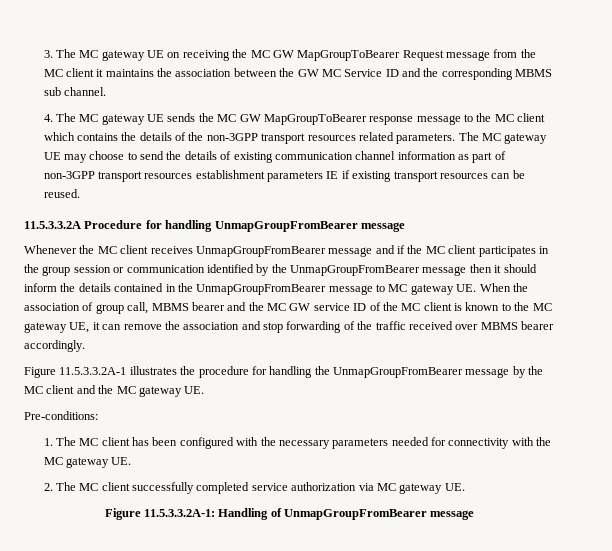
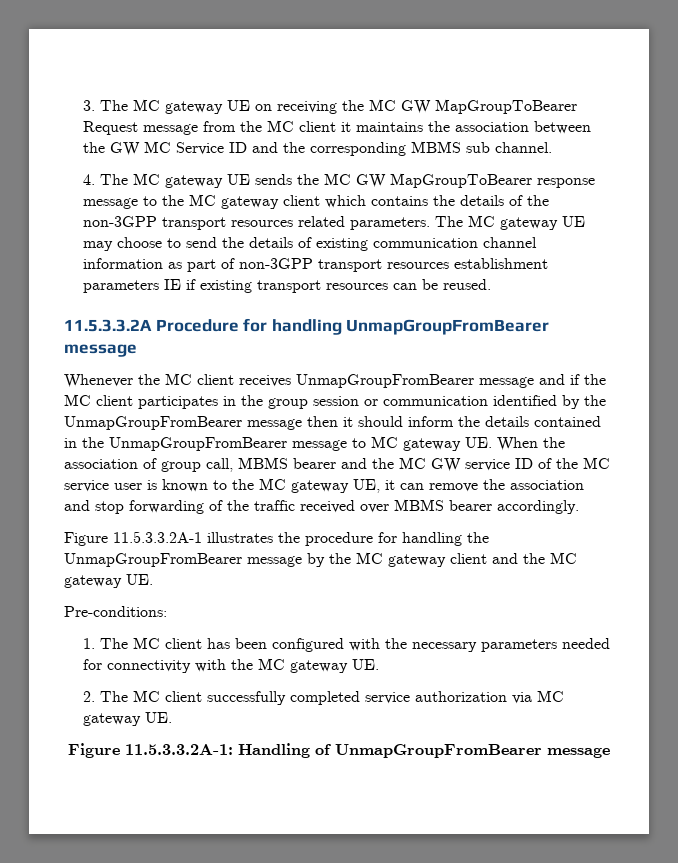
- 4. The MC gateway UE sends the MC GW MapGroupToBearer response message to the MC client which contains the details of the non-3GPP transport resources related parameters.
+ 4. The MC gateway UE sends the MC GW MapGroupToBearer response message to the MC gateway client which contains the details of the non-3GPP transport resources related parameters.
- Whenever the MC client receives UnmapGroupFromBearer message and if the MC client participates in the group session or communication identified by the UnmapGroupFromBearer message then it should inform the details contained in the UnmapGroupFromBearer message to MC gateway UE. When the association of group call, MBMS bearer and the MC GW service ID of the MC client is known to the MC gateway UE, it can remove the association and stop forwarding of the traffic received over MBMS bearer accordingly.
+ Whenever the MC client receives UnmapGroupFromBearer message and if the MC client participates in the group session or communication identified by the UnmapGroupFromBearer message then it should inform the details contained in the UnmapGroupFromBearer message to MC gateway UE. When the association of group call, MBMS bearer and the MC GW service ID of the MC service user is known to the MC gateway UE, it can remove the association and stop forwarding of the traffic received over MBMS bearer accordingly.
- Figure 11.5.3.3.2A-1 illustrates the procedure for handling the UnmapGroupFromBearer message by the MC client and the MC gateway UE.
+ Figure 11.5.3.3.2A-1 illustrates the procedure for handling the UnmapGroupFromBearer message by the MC gateway client and the MC gateway UE.

